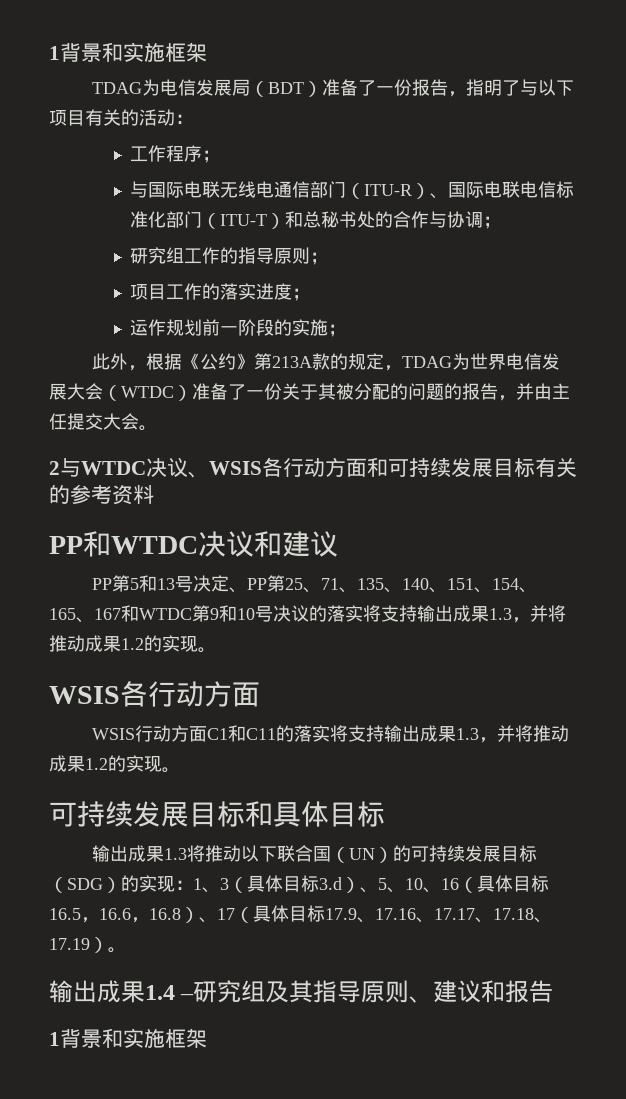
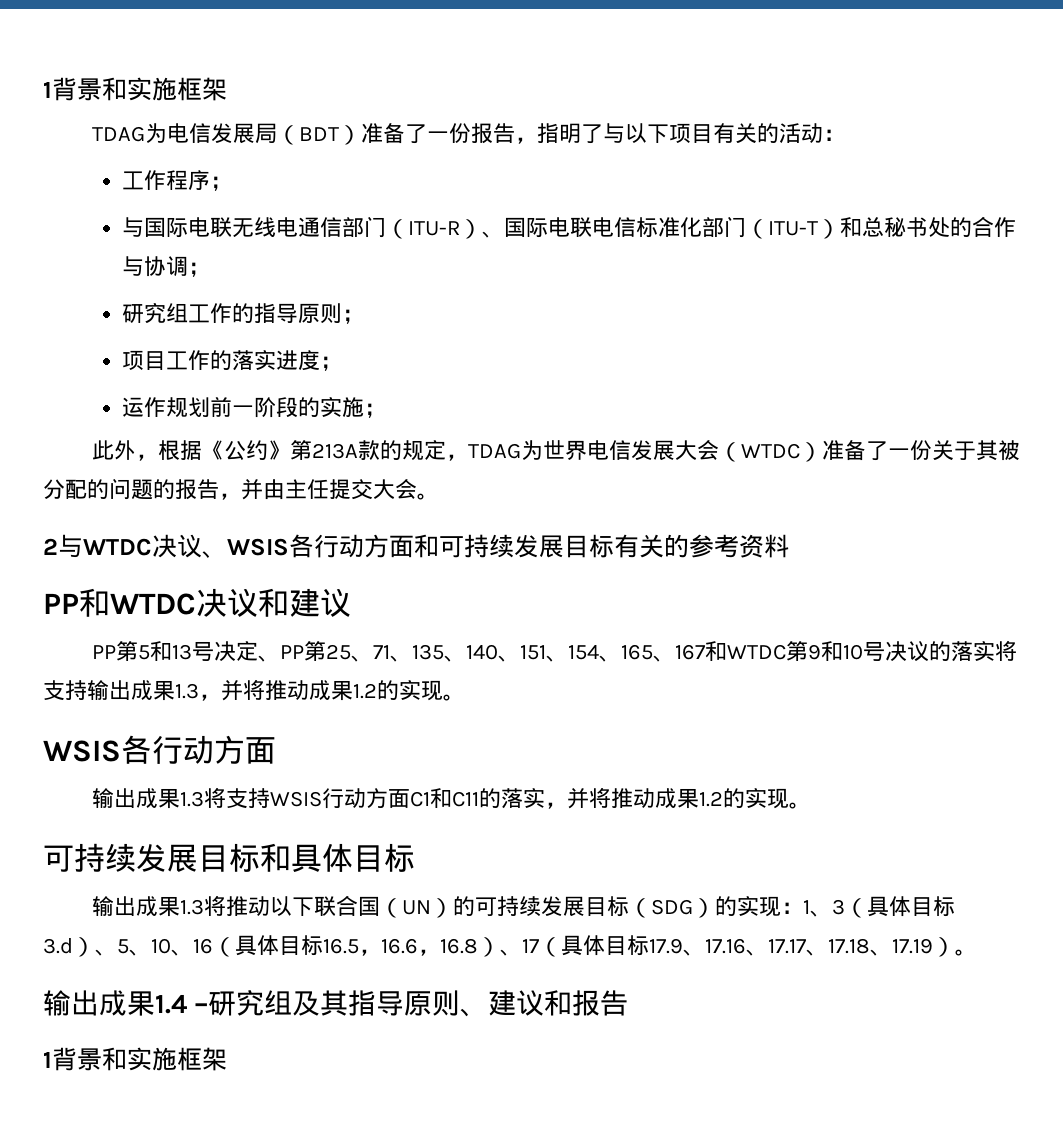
- WSIS行动方面C1和C11的落实将支持输出成果1.3，并将推动成果1.2的实现。
+ 输出成果1.3将支持WSIS行动方面C1和C11的落实，并将推动成果1.2的实现。

